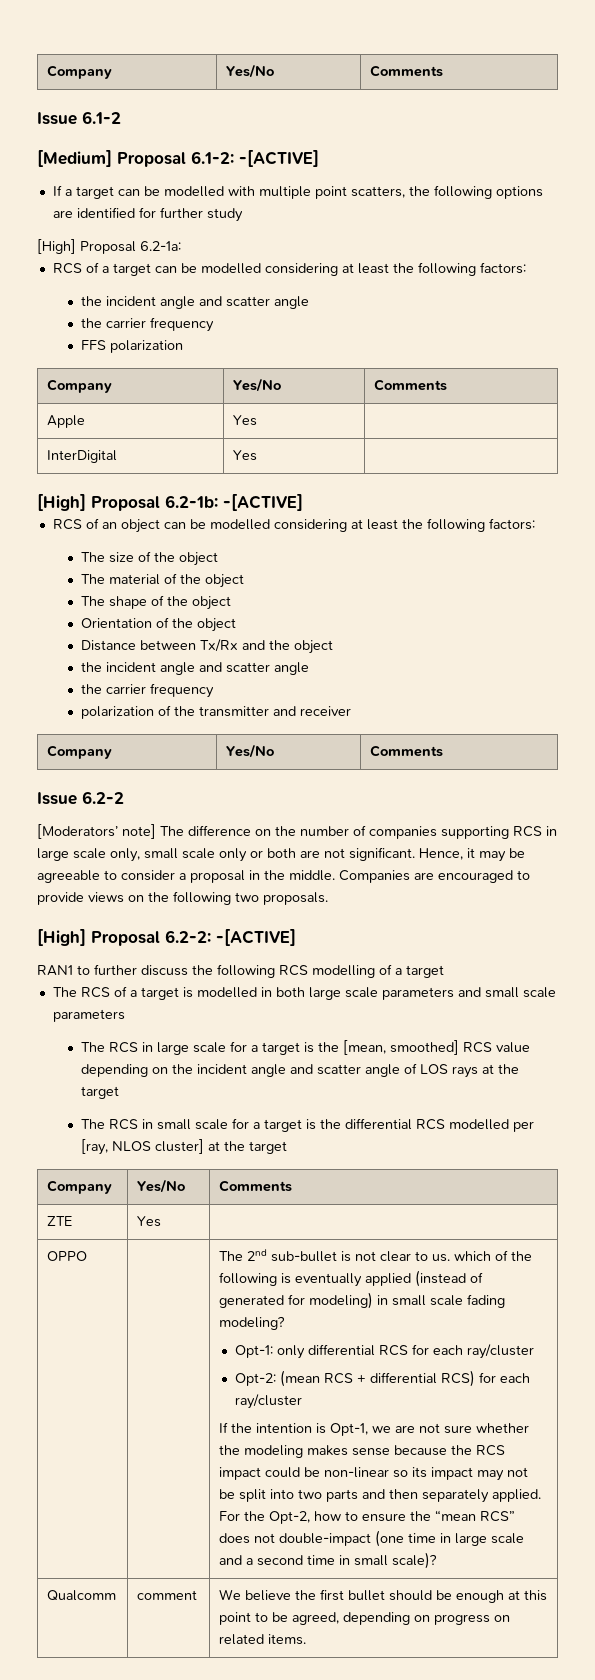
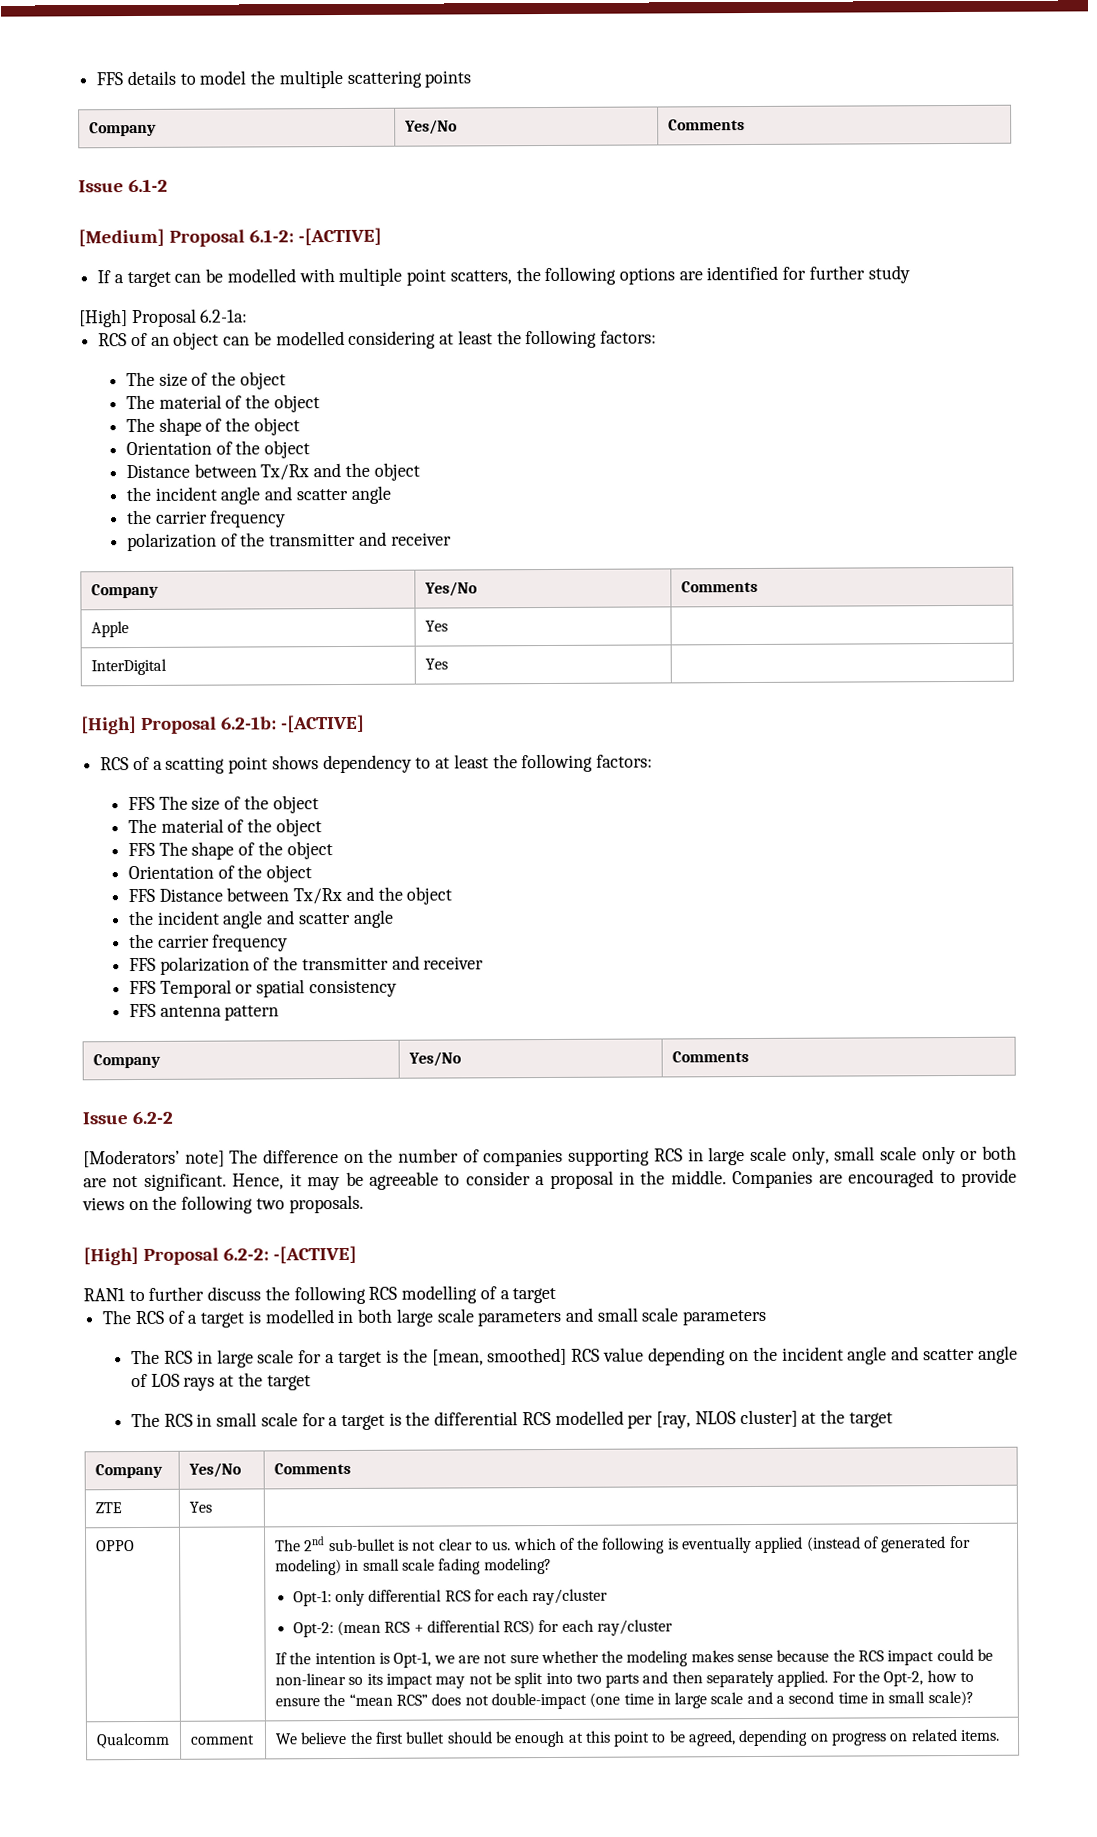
+ FFS details to model the multiple scattering points
- RCS of a target can be modelled considering at least the following factors:
- the incident angle and scatter angle
- the carrier frequency
- FFS polarization
- Company | Yes/No | Comments
- Apple | Yes |
- InterDigital | Yes |
- [High] Proposal 6.2-1b: -[ACTIVE]
+ Apple | Yes |
+ InterDigital | Yes |
+ [High] Proposal 6.2-1b: -[ACTIVE]
+ RCS of a scatting point shows dependency to at least the following factors:
+ FFS The size of the object
+ The material of the object
+ FFS The shape of the object
+ Orientation of the object
+ FFS Distance between Tx/Rx and the object
+ the incident angle and scatter angle
+ the carrier frequency
+ FFS polarization of the transmitter and receiver
+ FFS Temporal or spatial consistency
+ FFS antenna pattern
+ Company | Yes/No | Comments

